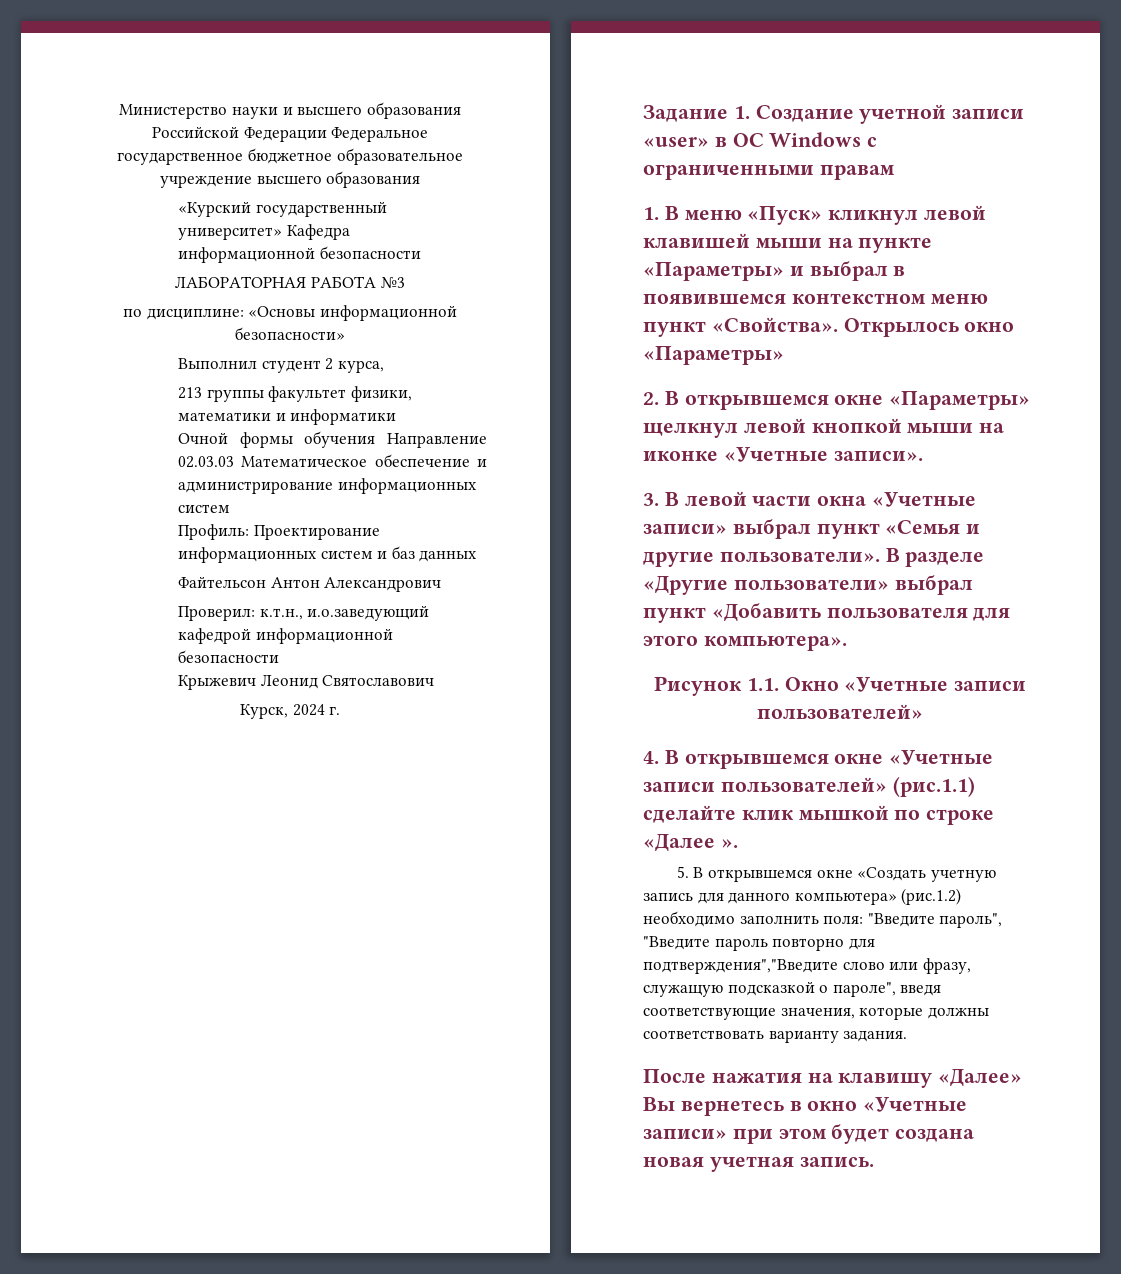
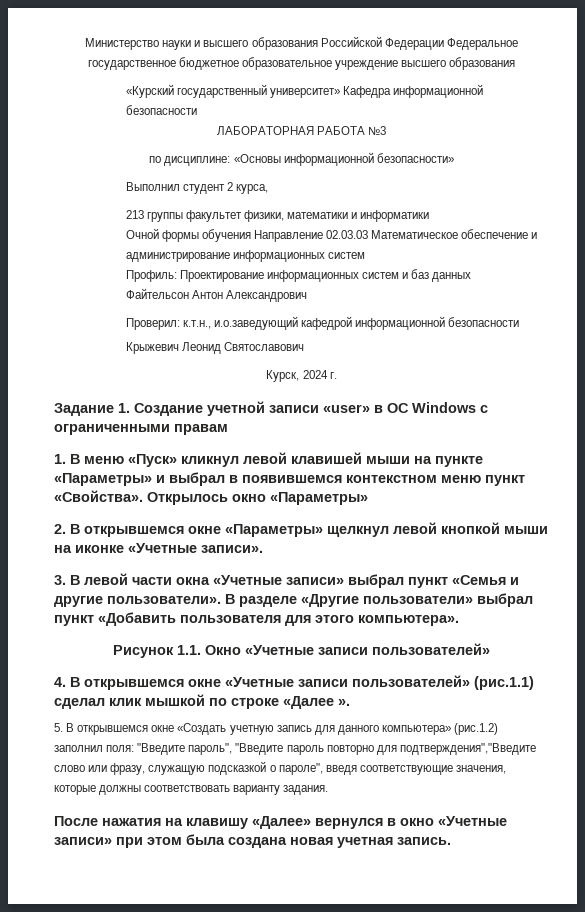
- 4. В открывшемся окне «Учетные записи пользователей» (рис.1.1) сделайте клик мышкой по строке «Далее ».
+ 4. В открывшемся окне «Учетные записи пользователей» (рис.1.1) сделал клик мышкой по строке «Далее ».
- 5. В открывшемся окне «Создать учетную запись для данного компьютера» (рис.1.2) необходимо заполнить поля: "Введите пароль", "Введите пароль повторно для подтверждения","Введите слово или фразу, служащую подсказкой о пароле", введя соответствующие значения, которые должны соответствовать варианту задания.
+ 5. В открывшемся окне «Создать учетную запись для данного компьютера» (рис.1.2) заполнил поля: "Введите пароль", "Введите пароль повторно для подтверждения","Введите слово или фразу, служащую подсказкой о пароле", введя соответствующие значения, которые должны соответствовать варианту задания.
- После нажатия на клавишу «Далее» Вы вернетесь в окно «Учетные записи» при этом будет создана новая учетная запись.
+ После нажатия на клавишу «Далее» вернулся в окно «Учетные записи» при этом была создана новая учетная запись.

